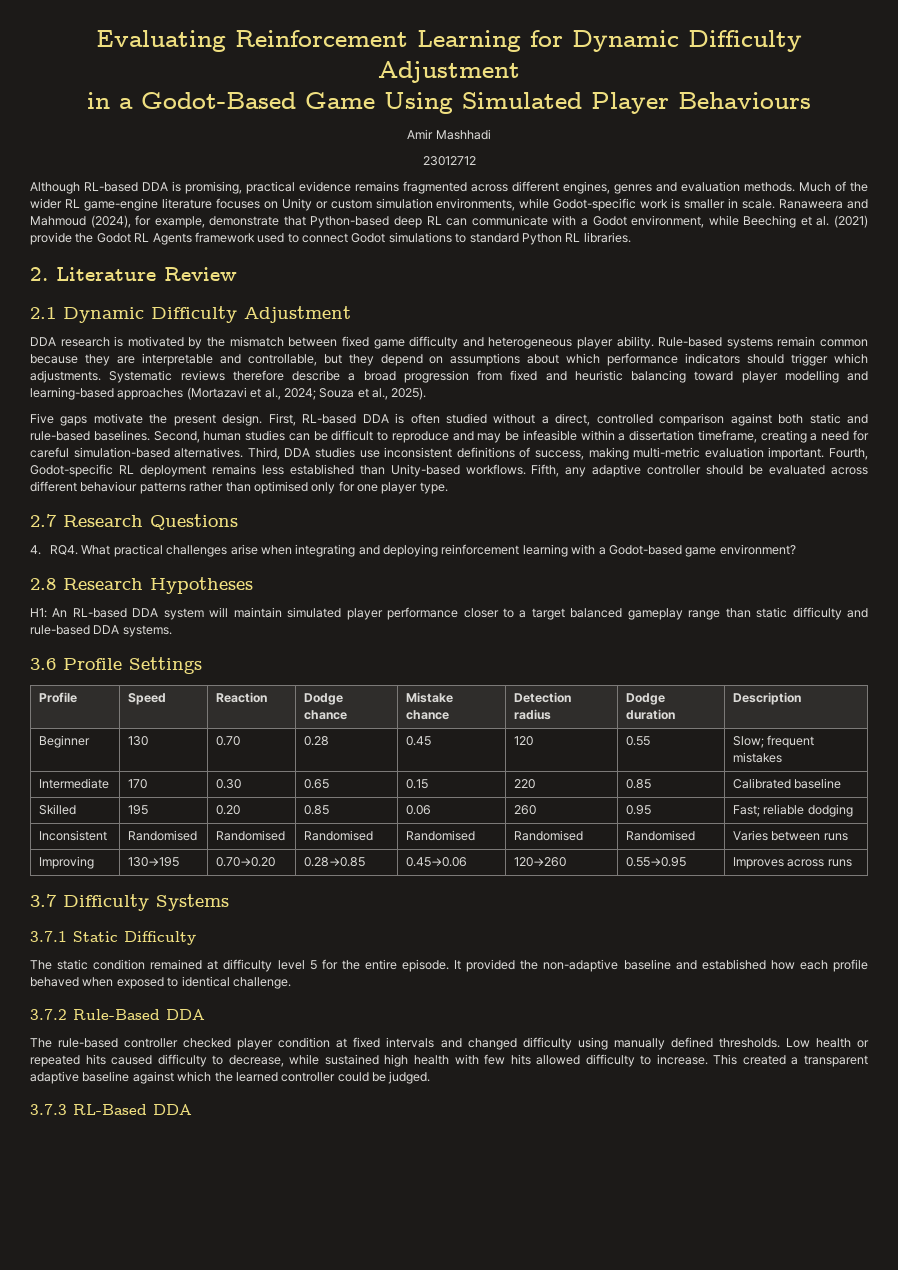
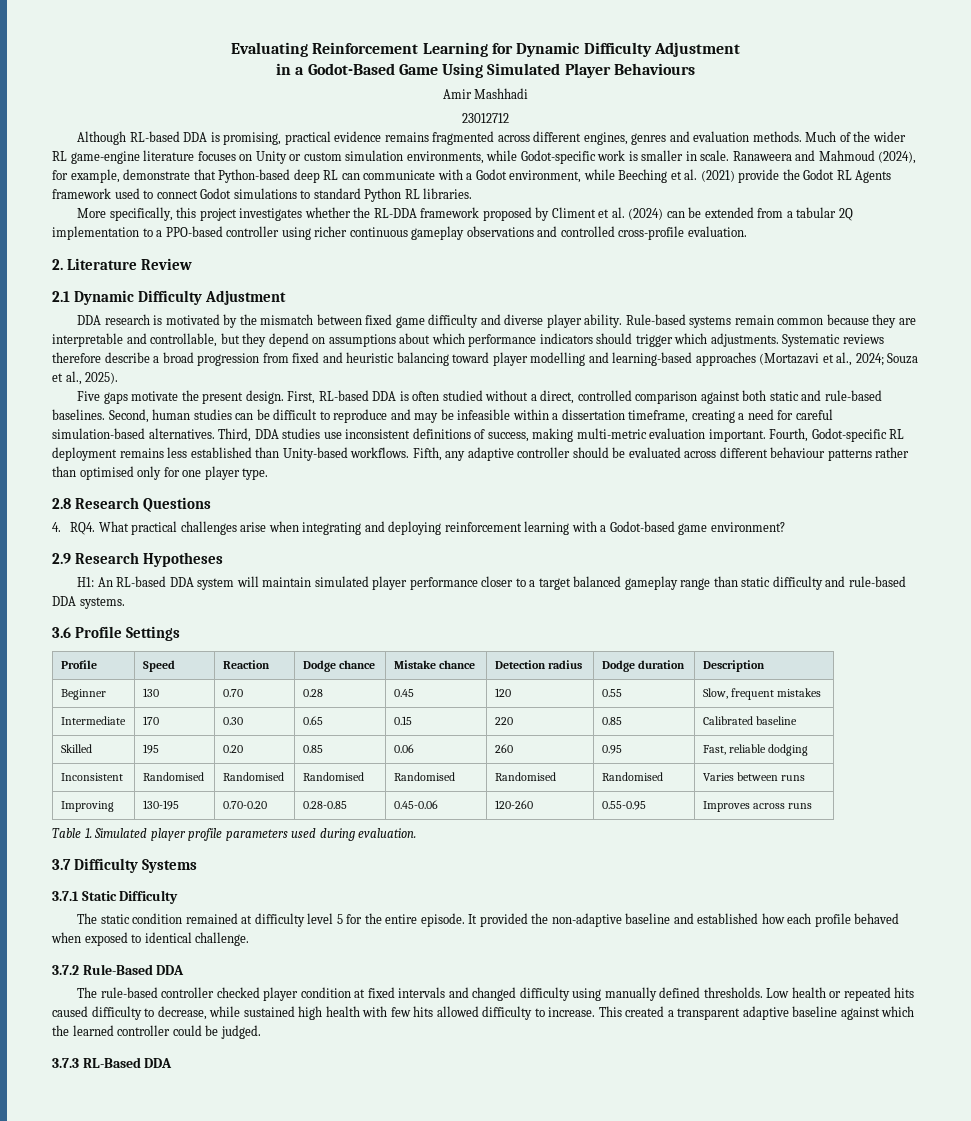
+ More specifically, this project investigates whether the RL-DDA framework proposed by Climent et al. (2024) can be extended from a tabular 2Q implementation to a PPO-based controller using richer continuous gameplay observations and controlled cross-profile evaluation.
- DDA research is motivated by the mismatch between fixed game difficulty and heterogeneous player ability.
+ DDA research is motivated by the mismatch between fixed game difficulty and diverse player ability.
- 2.7 Research Questions
+ 2.8 Research Questions
- 2.8 Research Hypotheses
+ 2.9 Research Hypotheses
- Beginner | 130 | 0.70 | 0.28 | 0.45 | 120 | 0.55 | Slow; frequent mistakes
+ Beginner | 130 | 0.70 | 0.28 | 0.45 | 120 | 0.55 | Slow, frequent mistakes
- Skilled | 195 | 0.20 | 0.85 | 0.06 | 260 | 0.95 | Fast; reliable dodging
+ Skilled | 195 | 0.20 | 0.85 | 0.06 | 260 | 0.95 | Fast, reliable dodging
- Improving | 130→195 | 0.70→0.20 | 0.28→0.85 | 0.45→0.06 | 120→260 | 0.55→0.95 | Improves across runs
+ Improving | 130-195 | 0.70-0.20 | 0.28-0.85 | 0.45-0.06 | 120-260 | 0.55-0.95 | Improves across runs
+ Table 1. Simulated player profile parameters used during evaluation.

